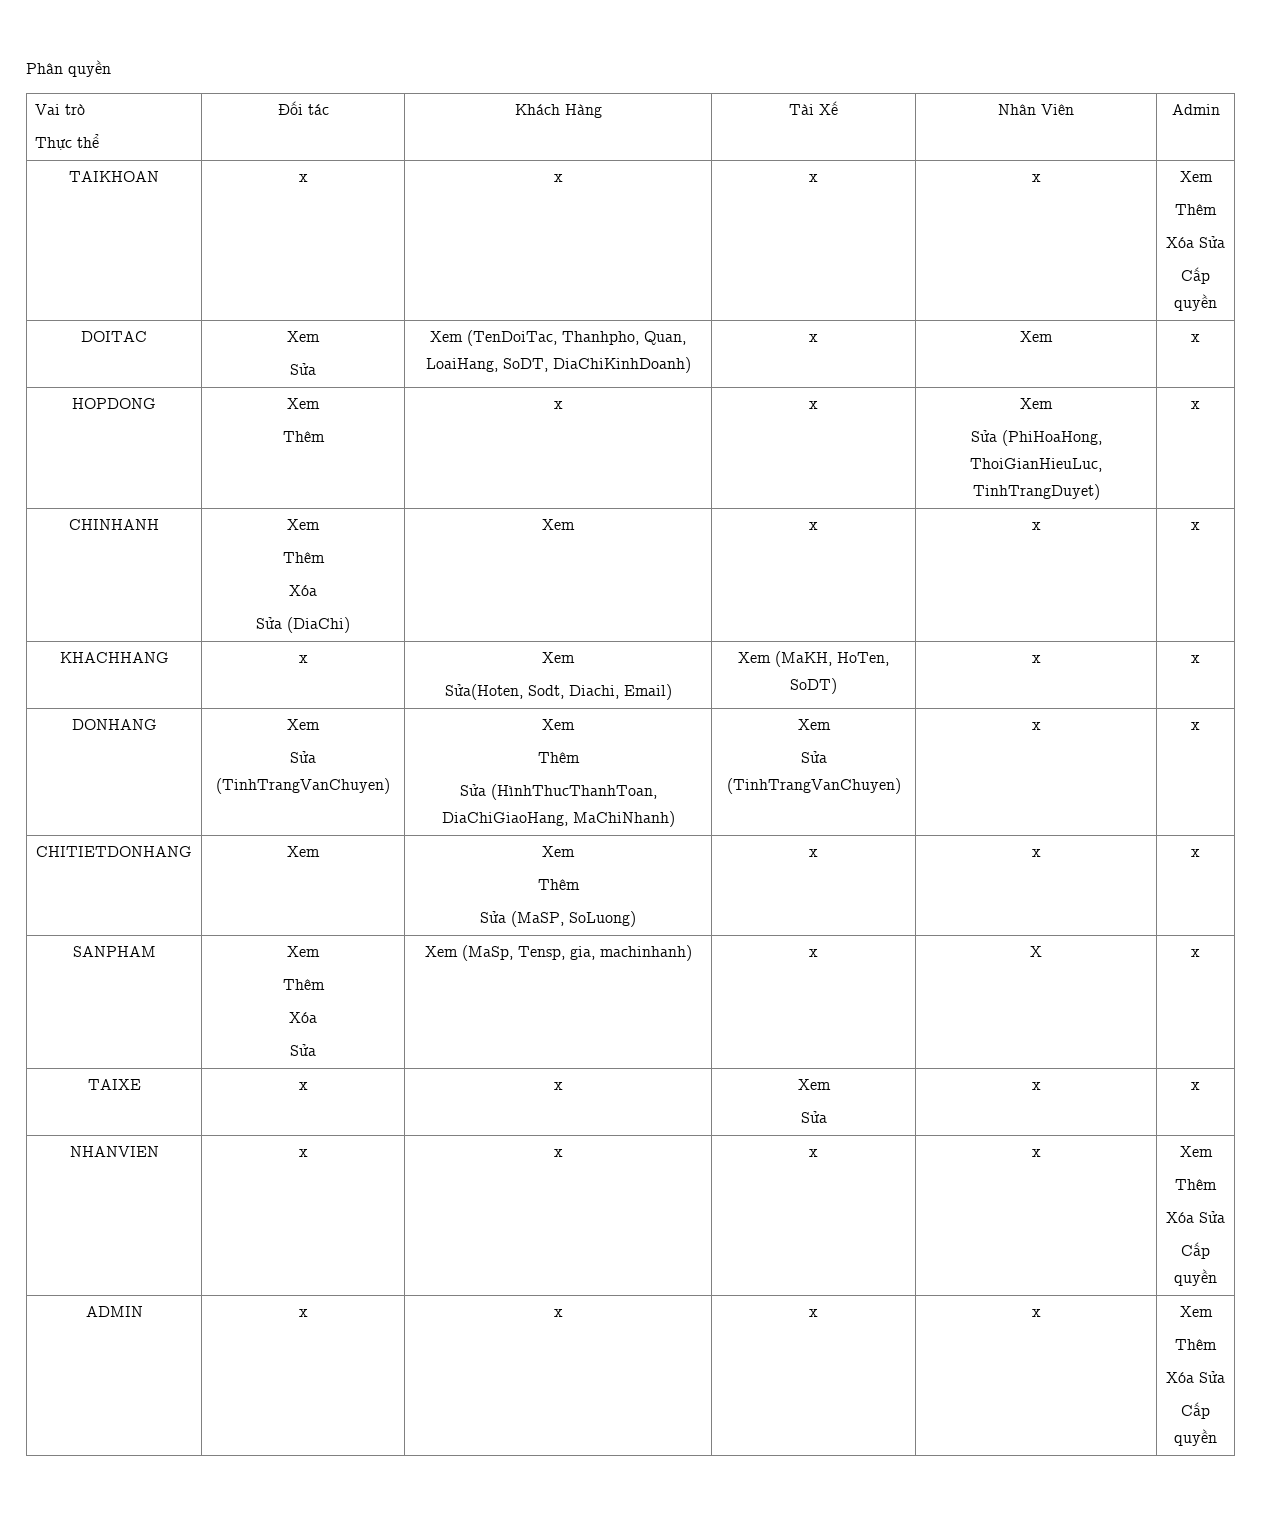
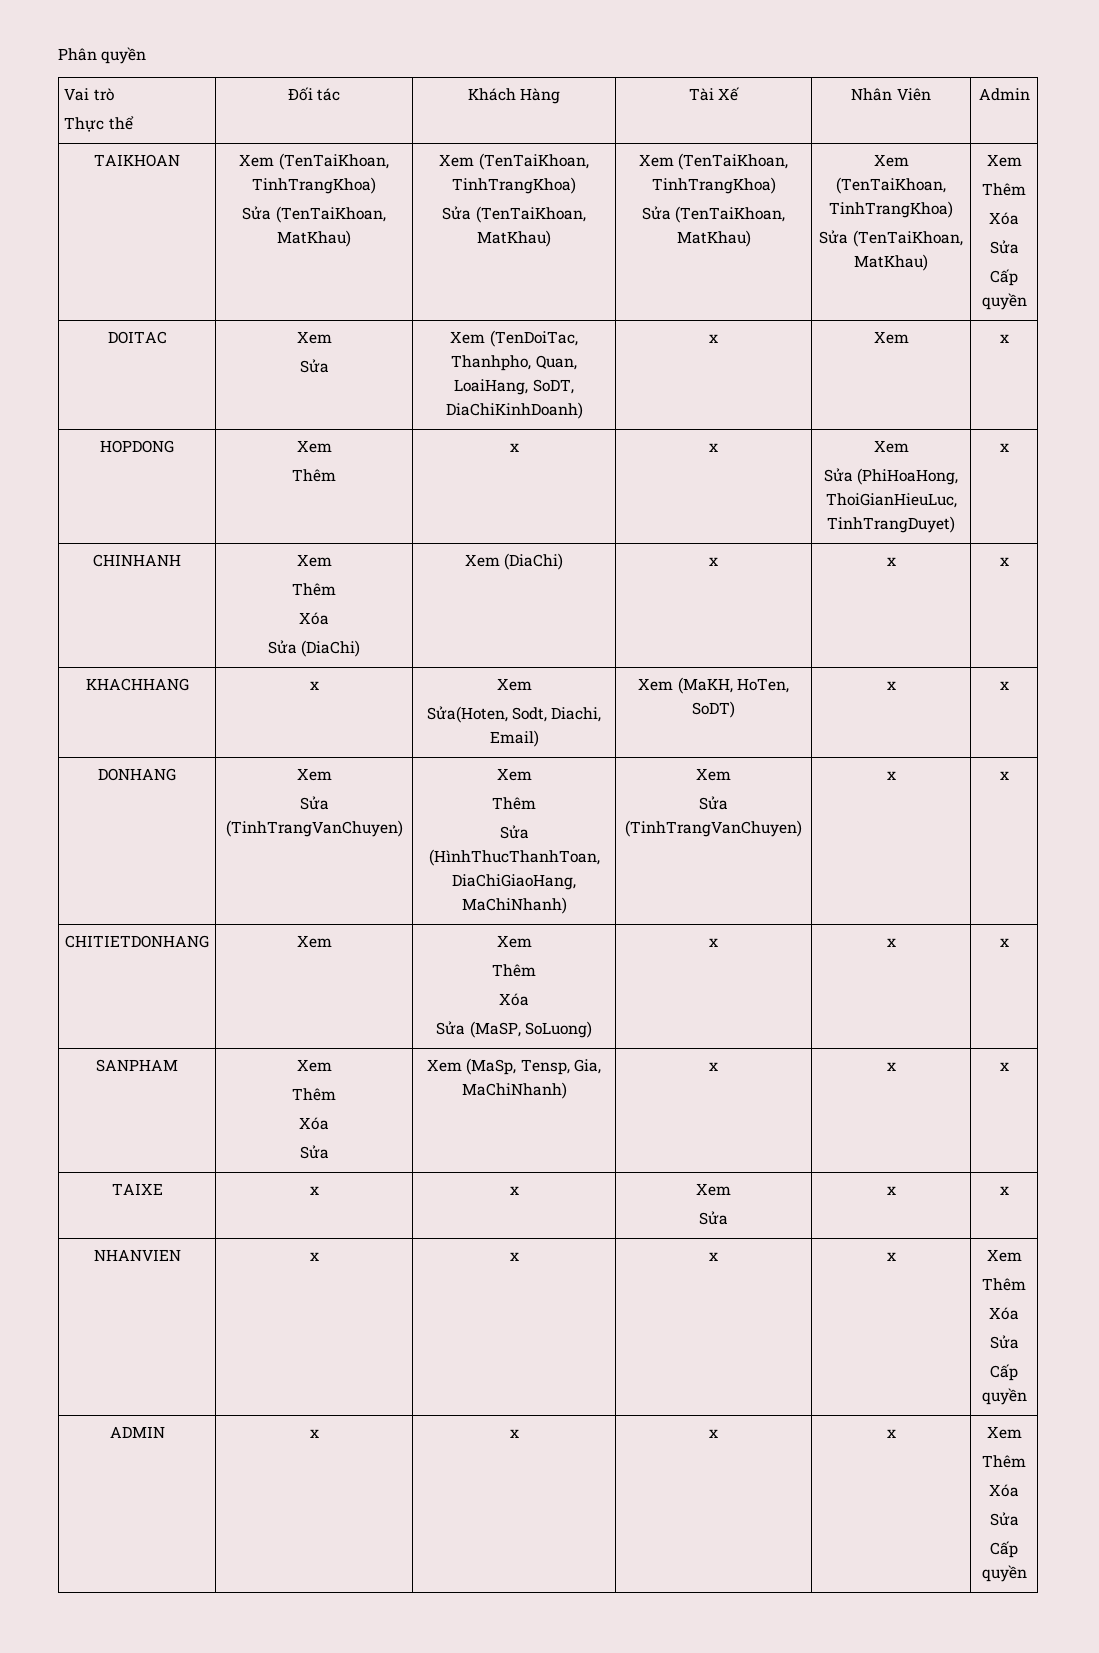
- TAIKHOAN | x | x | x | x | Xem
+ TAIKHOAN | Xem (TenTaiKhoan, TinhTrangKhoa)
+ Sửa (TenTaiKhoan, MatKhau) | Xem (TenTaiKhoan, TinhTrangKhoa)
+ Sửa (TenTaiKhoan, MatKhau) | Xem (TenTaiKhoan, TinhTrangKhoa)
+ Sửa (TenTaiKhoan, MatKhau) | Xem (TenTaiKhoan, TinhTrangKhoa)
+ Sửa (TenTaiKhoan, MatKhau) | Xem
  Thêm
- Xóa Sửa
+ Xóa
+ Sửa
  CHINHANH | Xem
  Thêm
  Xóa
- Sửa (DiaChi) | Xem | x | x | x
+ Sửa (DiaChi) | Xem (DiaChi) | x | x | x
  CHITIETDONHANG | Xem | Xem
  Thêm
+ Xóa
  SANPHAM | Xem
  Thêm
  Xóa
- Sửa | Xem (MaSp, Tensp, gia, machinhanh) | x | X | x
+ Sửa | Xem (MaSp, Tensp, Gia, MaChiNhanh) | x | x | x
  NHANVIEN | x | x | x | x | Xem
  Thêm
- Xóa Sửa
+ Xóa
+ Sửa
  ADMIN | x | x | x | x | Xem
  Thêm
- Xóa Sửa
+ Xóa
+ Sửa

